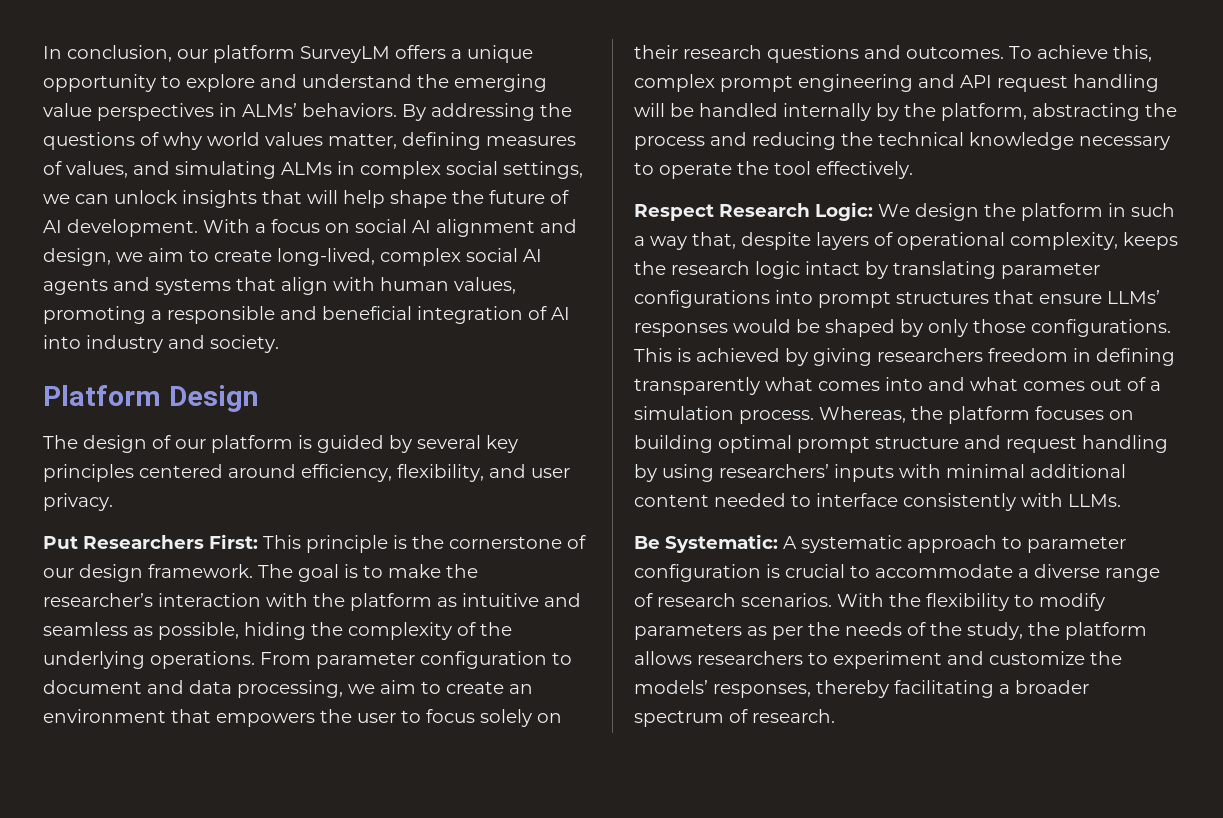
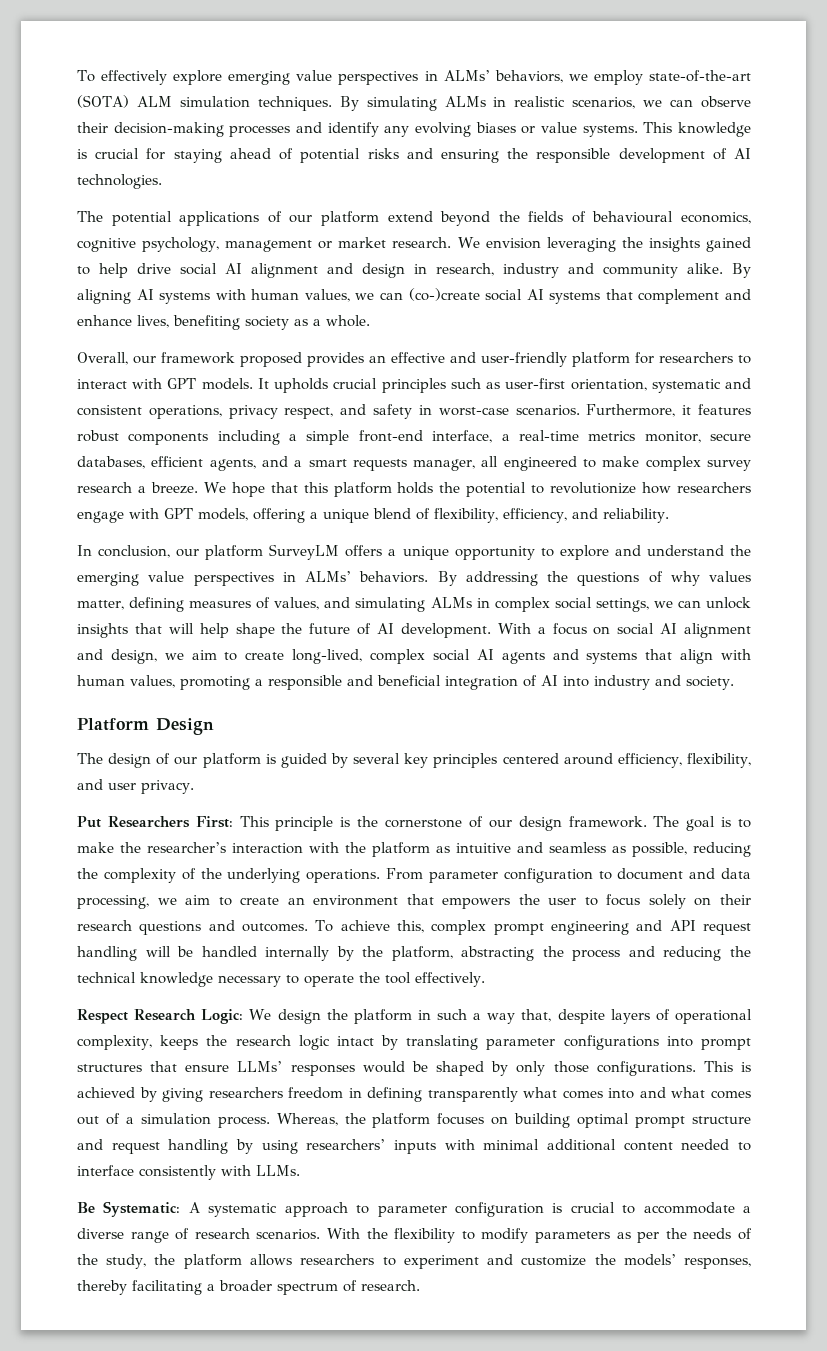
+ To effectively explore emerging value perspectives in ALMs’ behaviors, we employ state-of-the-art (SOTA) ALM simulation techniques. By simulating ALMs in realistic scenarios, we can observe their decision-making processes and identify any evolving biases or value systems. This knowledge is crucial for staying ahead of potential risks and ensuring the responsible development of AI technologies.
+ The potential applications of our platform extend beyond the fields of behavioural economics, cognitive psychology, management or market research. We envision leveraging the insights gained to help drive social AI alignment and design in research, industry and community alike. By aligning AI systems with human values, we can (co-)create social AI systems that complement and enhance lives, benefiting society as a whole.
+ Overall, our framework proposed provides an effective and user-friendly platform for researchers to interact with GPT models. It upholds crucial principles such as user-first orientation, systematic and consistent operations, privacy respect, and safety in worst-case scenarios. Furthermore, it features robust components including a simple front-end interface, a real-time metrics monitor, secure databases, efficient agents, and a smart requests manager, all engineered to make complex survey research a breeze. We hope that this platform holds the potential to revolutionize how researchers engage with GPT models, offering a unique blend of flexibility, efficiency, and reliability.
- By addressing the questions of why world values matter, defining measures of values, and simulating ALMs in complex social settings, we can unlock insights that will help shape the future of AI development.
+ By addressing the questions of why values matter, defining measures of values, and simulating ALMs in complex social settings, we can unlock insights that will help shape the future of AI development.
- The goal is to make the researcher’s interaction with the platform as intuitive and seamless as possible, hiding the complexity of the underlying operations.
+ The goal is to make the researcher’s interaction with the platform as intuitive and seamless as possible, reducing the complexity of the underlying operations.

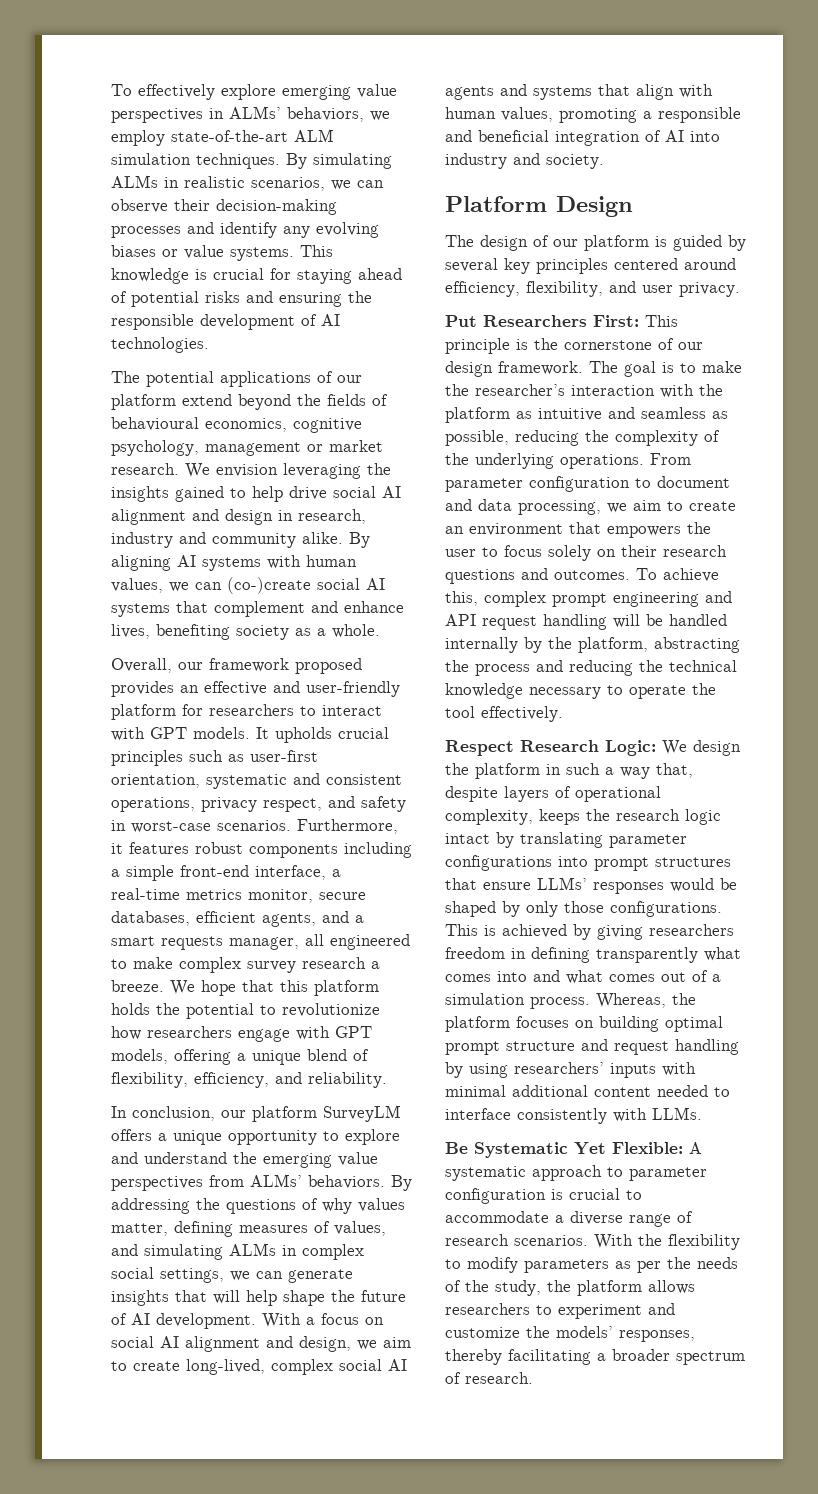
- To effectively explore emerging value perspectives in ALMs’ behaviors, we employ state-of-the-art (SOTA) ALM simulation techniques.
+ To effectively explore emerging value perspectives in ALMs’ behaviors, we employ state-of-the-art ALM simulation techniques.
- In conclusion, our platform SurveyLM offers a unique opportunity to explore and understand the emerging value perspectives in ALMs’ behaviors.
+ In conclusion, our platform SurveyLM offers a unique opportunity to explore and understand the emerging value perspectives from ALMs’ behaviors.
- By addressing the questions of why values matter, defining measures of values, and simulating ALMs in complex social settings, we can unlock insights that will help shape the future of AI development.
+ By addressing the questions of why values matter, defining measures of values, and simulating ALMs in complex social settings, we can generate insights that will help shape the future of AI development.
- Be Systematic: A systematic approach to parameter configuration is crucial to accommodate a diverse range of research scenarios.
+ Be Systematic Yet Flexible: A systematic approach to parameter configuration is crucial to accommodate a diverse range of research scenarios.

